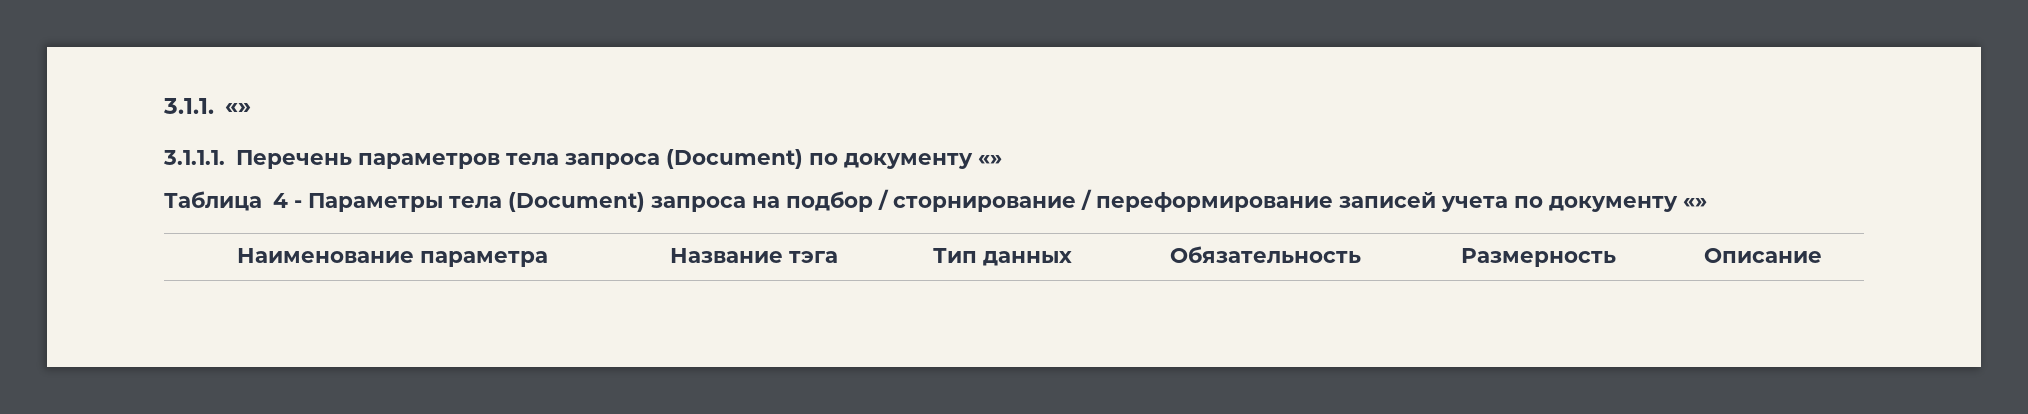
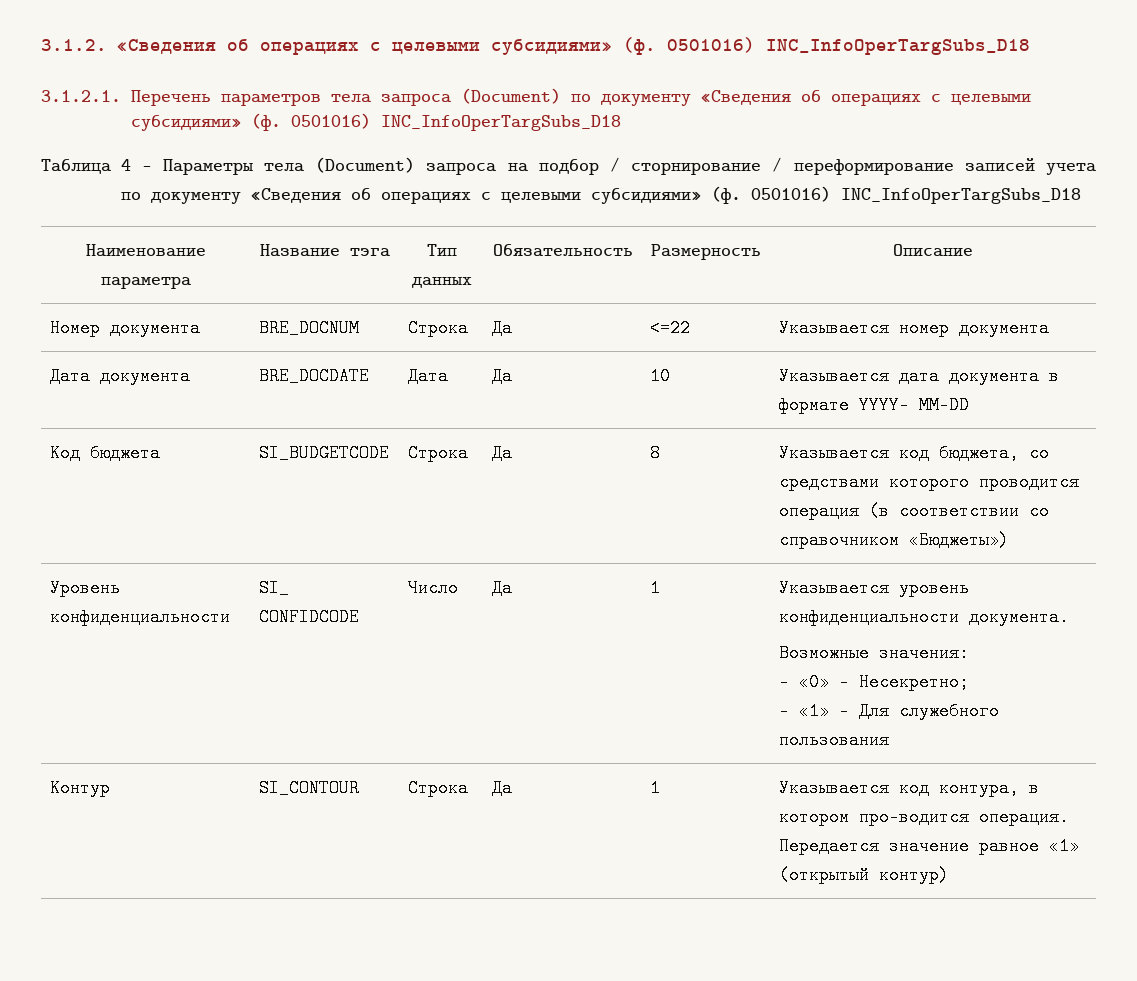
- 3.1.1. «»
- 3.1.1.1. Перечень параметров тела запроса (Document) по документу «»
+ 3.1.2. «Сведения об операциях с целевыми субсидиями» (ф. 0501016) INC_InfoOperTargSubs_D18
+ 3.1.2.1. Перечень параметров тела запроса (Document) по документу «Сведения об операциях с целевыми субсидиями» (ф. 0501016) INC_InfoOperTargSubs_D18
- Таблица 4 - Параметры тела (Document) запроса на подбор / сторнирование / переформирование записей учета по документу «»
+ Таблица 4 - Параметры тела (Document) запроса на подбор / сторнирование / переформирование записей учета по документу «Сведения об операциях с целевыми субсидиями» (ф. 0501016) INC_InfoOperTargSubs_D18
+ Номер документа | BRE_DOCNUM | Строка | Да | <=22 | Указывается номер документа
+ Дата документа | BRE_DOCDATE | Дата | Да | 10 | Указывается дата документа в формате YYYY- MM-DD
+ Код бюджета | SI_BUDGETCODE | Строка | Да | 8 | Указывается код бюджета, со средствами которого проводится операция (в соответствии со справочником «Бюджеты»)
+ Уровень конфиденциальности | SI_ CONFIDCODE | Число | Да | 1 | Указывается уровень конфиденциальности документа.
+ Возможные значения:
+ - «0» - Несекретно;
+ - «1» - Для служебного пользования
+ Контур | SI_CONTOUR | Строка | Да | 1 | Указывается код контура, в котором про-водится операция. Передается значение равное «1» (открытый контур)

